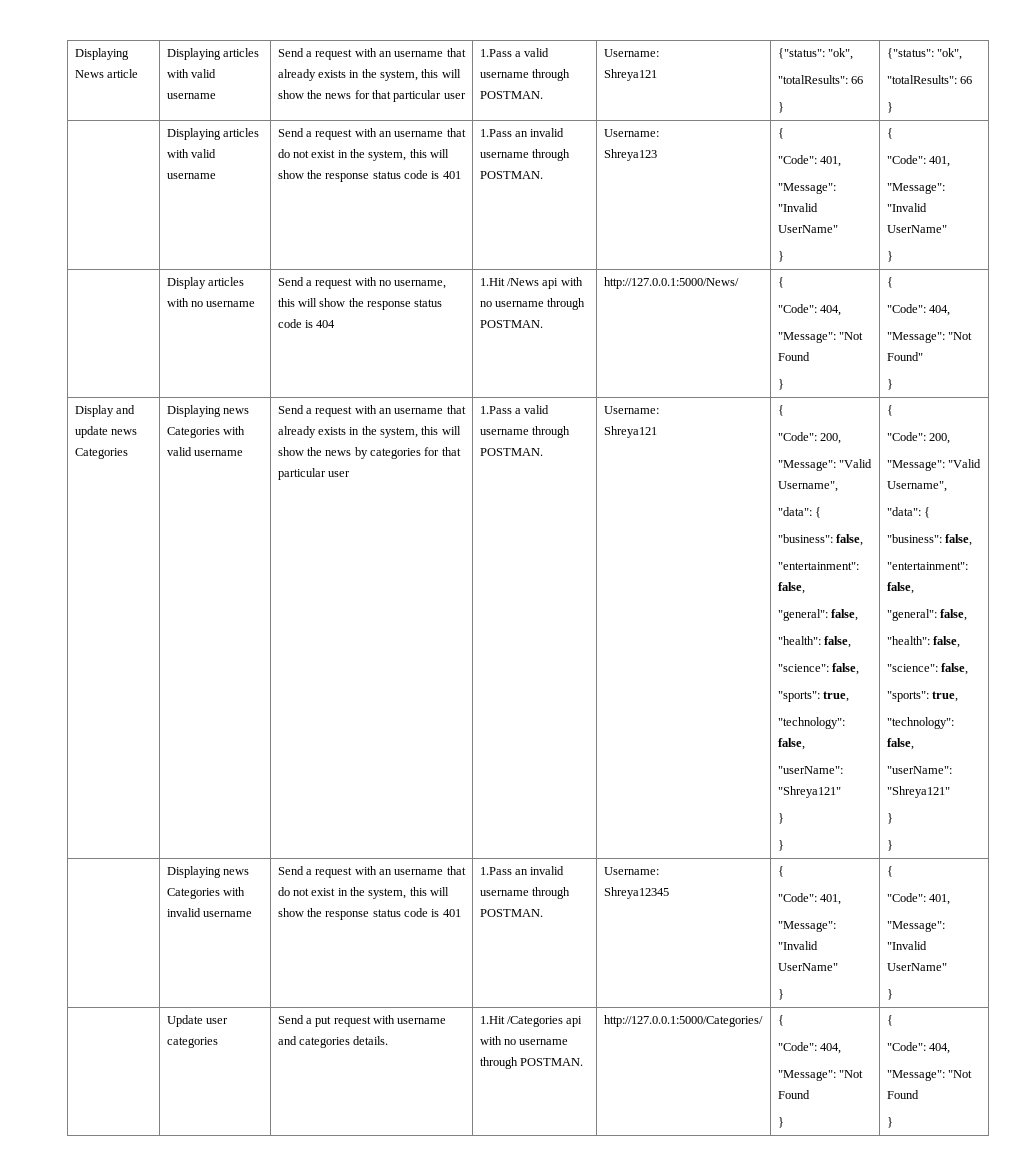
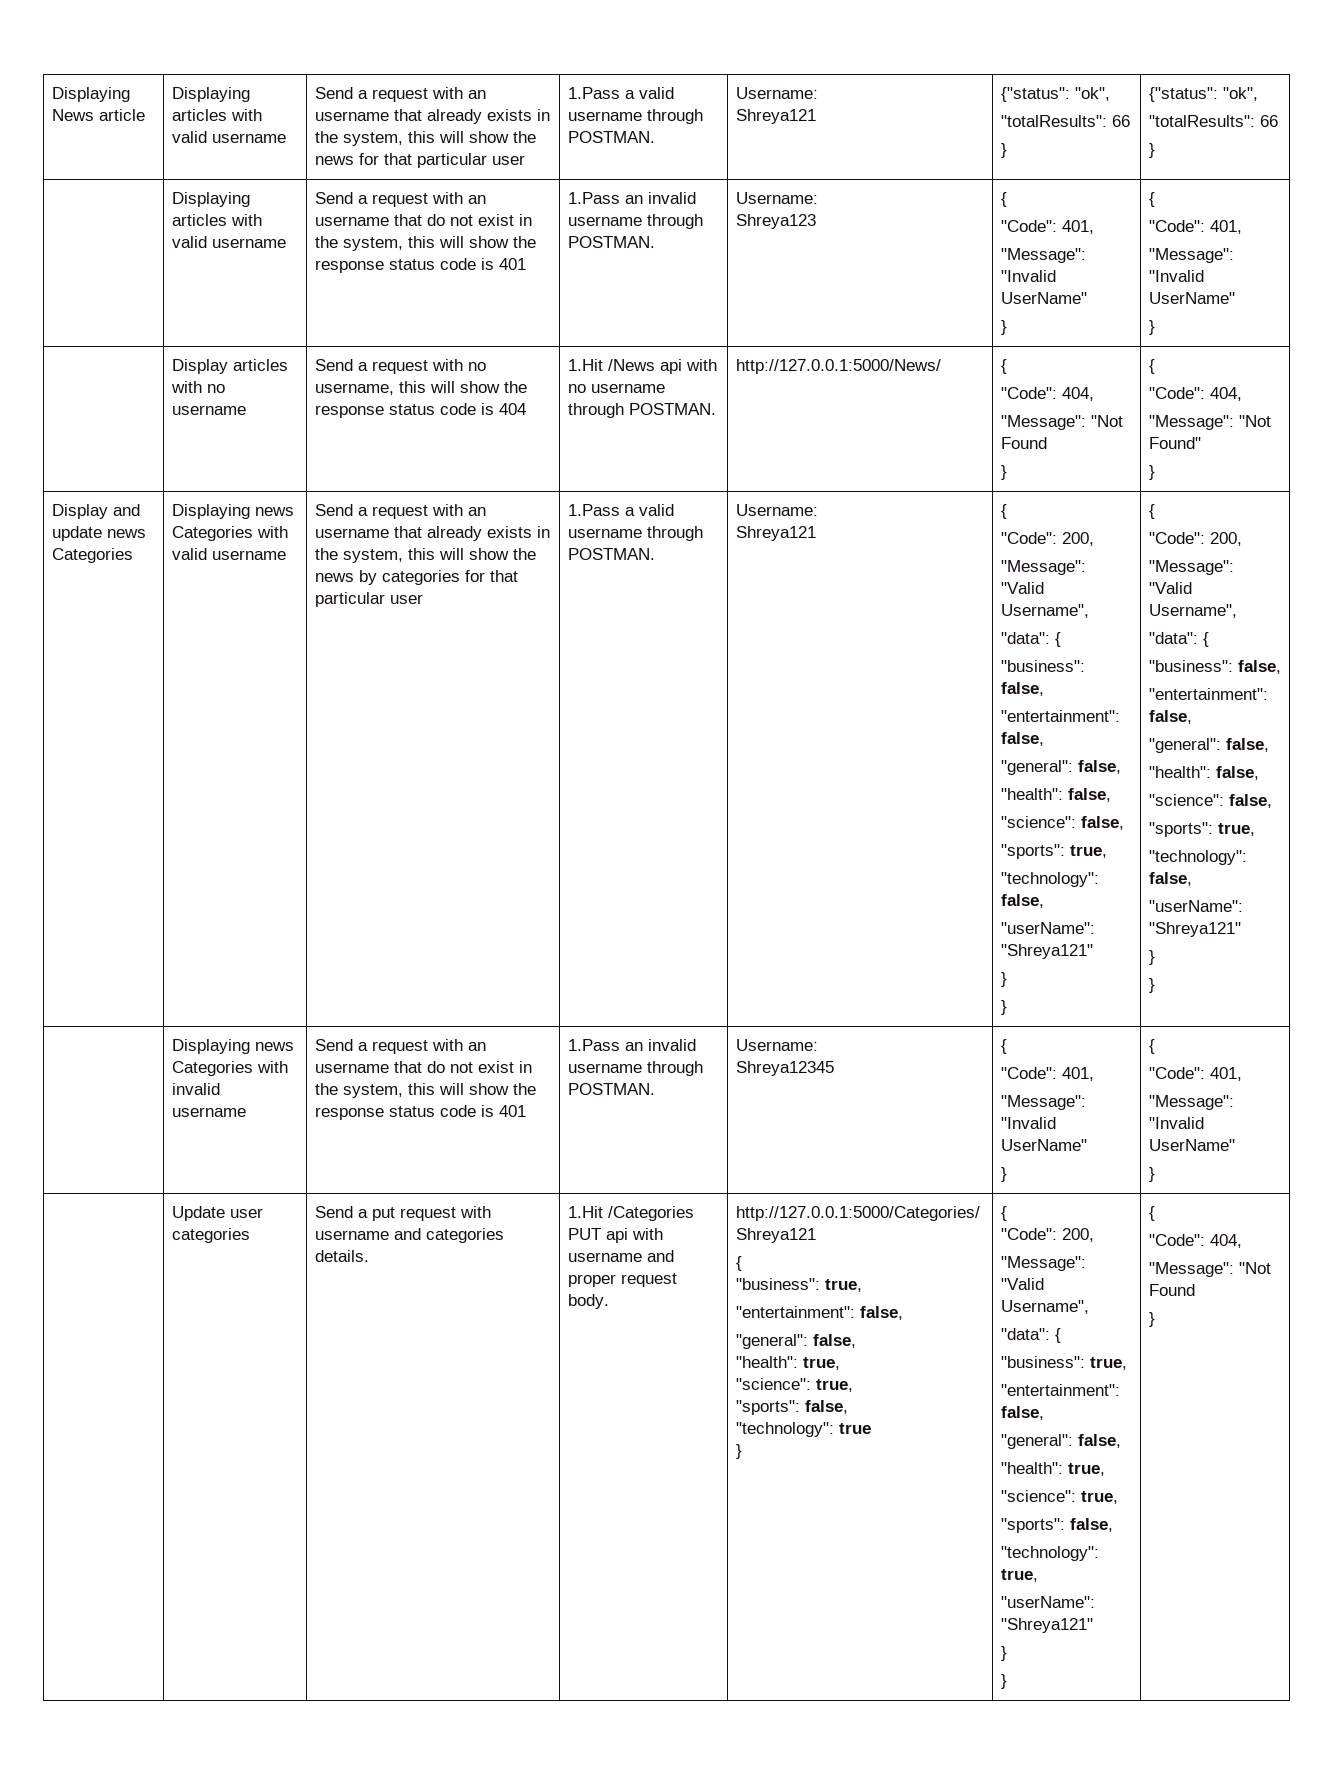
- 1.Hit /Categories api with no username through POSTMAN. | http://127.0.0.1:5000/Categories/ | {
- "Code": 404,
- "Message": "Not Found
+ 1.Hit /Categories PUT api with username and proper request body. | http://127.0.0.1:5000/Categories/ Shreya121
+ {
+ "business": true,
+ "entertainment": false,
+ "general": false,
+ "health": true,
+ "science": true,
+ "sports": false,
+ "technology": true
+ } | {
+ "Code": 200,
+ "Message": "Valid Username",
+ "data": {
+ "business": true,
+ "entertainment": false,
+ "general": false,
+ "health": true,
+ "science": true,
+ "sports": false,
+ "technology": true,
+ "userName": "Shreya121"
+ }

